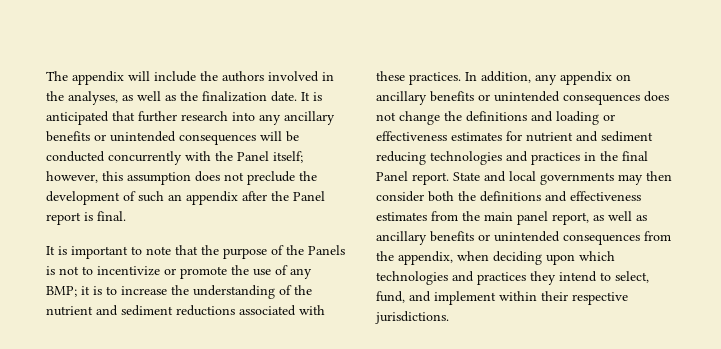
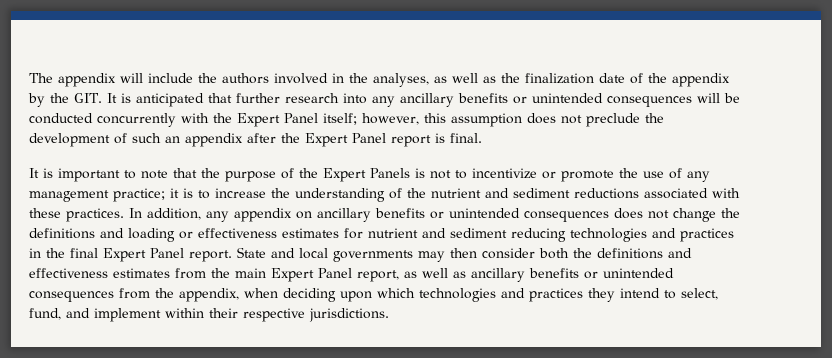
- The appendix will include the authors involved in the analyses, as well as the finalization date. It is anticipated that further research into any ancillary benefits or unintended consequences will be conducted concurrently with the Panel itself; however, this assumption does not preclude the development of such an appendix after the Panel report is final.
+ The appendix will include the authors involved in the analyses, as well as the finalization date of the appendix by the GIT. It is anticipated that further research into any ancillary benefits or unintended consequences will be conducted concurrently with the Expert Panel itself; however, this assumption does not preclude the development of such an appendix after the Expert Panel report is final.
- It is important to note that the purpose of the Panels is not to incentivize or promote the use of any BMP; it is to increase the understanding of the nutrient and sediment reductions associated with these practices.
+ It is important to note that the purpose of the Expert Panels is not to incentivize or promote the use of any management practice; it is to increase the understanding of the nutrient and sediment reductions associated with these practices.
- In addition, any appendix on ancillary benefits or unintended consequences does not change the definitions and loading or effectiveness estimates for nutrient and sediment reducing technologies and practices in the final Panel report.
+ In addition, any appendix on ancillary benefits or unintended consequences does not change the definitions and loading or effectiveness estimates for nutrient and sediment reducing technologies and practices in the final Expert Panel report.
- State and local governments may then consider both the definitions and effectiveness estimates from the main panel report, as well as ancillary benefits or unintended consequences from the appendix, when deciding upon which technologies and practices they intend to select, fund, and implement within their respective jurisdictions.
+ State and local governments may then consider both the definitions and effectiveness estimates from the main Expert Panel report, as well as ancillary benefits or unintended consequences from the appendix, when deciding upon which technologies and practices they intend to select, fund, and implement within their respective jurisdictions.

